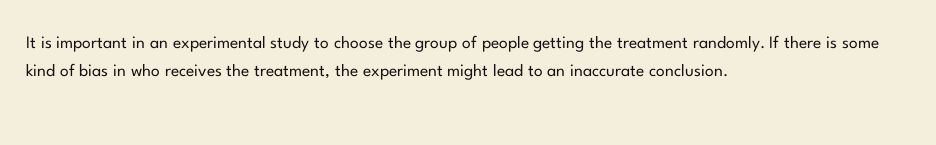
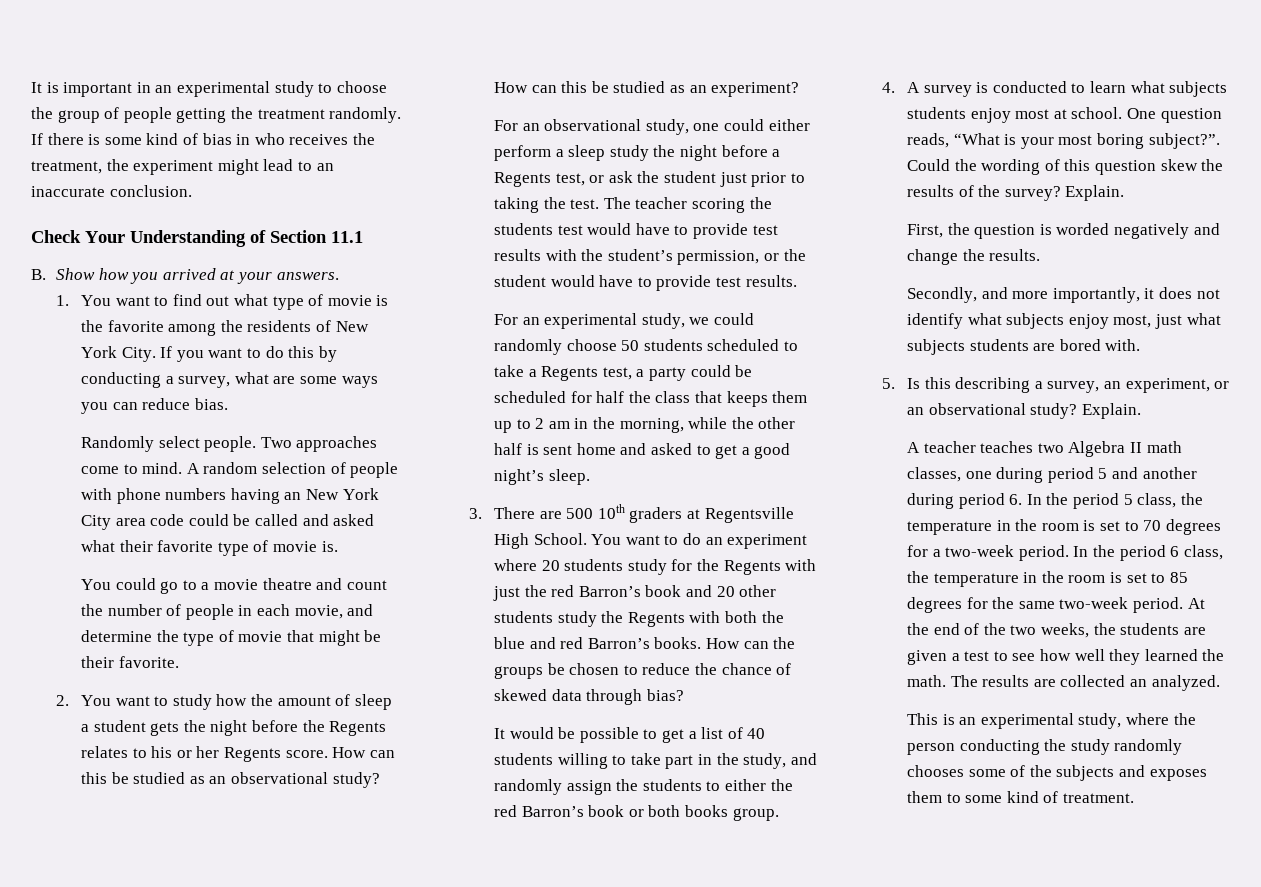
+ Check Your Understanding of Section 11.1
+ B. Show how you arrived at your answers.
+ 1. You want to find out what type of movie is the favorite among the residents of New York City. If you want to do this by conducting a survey, what are some ways you can reduce bias.
+ Randomly select people. Two approaches come to mind. A random selection of people with phone numbers having an New York City area code could be called and asked what their favorite type of movie is.
+ You could go to a movie theatre and count the number of people in each movie, and determine the type of movie that might be their favorite.
+ 2. You want to study how the amount of sleep a student gets the night before the Regents relates to his or her Regents score. How can this be studied as an observational study? How can this be studied as an experiment?
+ For an observational study, one could either perform a sleep study the night before a Regents test, or ask the student just prior to taking the test. The teacher scoring the students test would have to provide test results with the student’s permission, or the student would have to provide test results.
+ For an experimental study, we could randomly choose 50 students scheduled to take a Regents test, a party could be scheduled for half the class that keeps them up to 2 am in the morning, while the other half is sent home and asked to get a good night’s sleep.
+ 3. There are 500 10th graders at Regentsville High School. You want to do an experiment where 20 students study for the Regents with just the red Barron’s book and 20 other students study the Regents with both the blue and red Barron’s books. How can the groups be chosen to reduce the chance of skewed data through bias?
+ It would be possible to get a list of 40 students willing to take part in the study, and randomly assign the students to either the red Barron’s book or both books group.
+ 4. A survey is conducted to learn what subjects students enjoy most at school. One question reads, “What is your most boring subject?”. Could the wording of this question skew the results of the survey? Explain.
+ First, the question is worded negatively and change the results.
+ Secondly, and more importantly, it does not identify what subjects enjoy most, just what subjects students are bored with.
+ 5. Is this describing a survey, an experiment, or an observational study? Explain.
+ A teacher teaches two Algebra II math classes, one during period 5 and another during period 6. In the period 5 class, the temperature in the room is set to 70 degrees for a two-week period. In the period 6 class, the temperature in the room is set to 85 degrees for the same two-week period. At the end of the two weeks, the students are given a test to see how well they learned the math. The results are collected an analyzed.
+ This is an experimental study, where the person conducting the study randomly chooses some of the subjects and exposes them to some kind of treatment.

